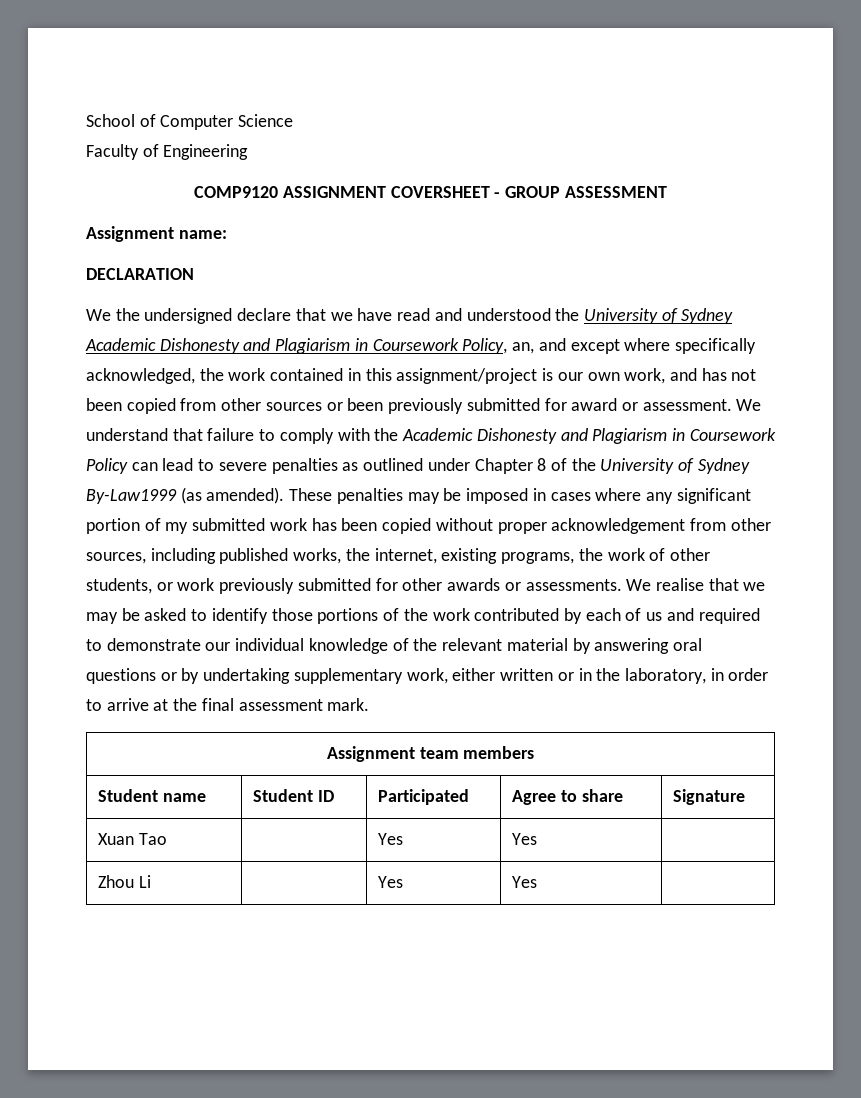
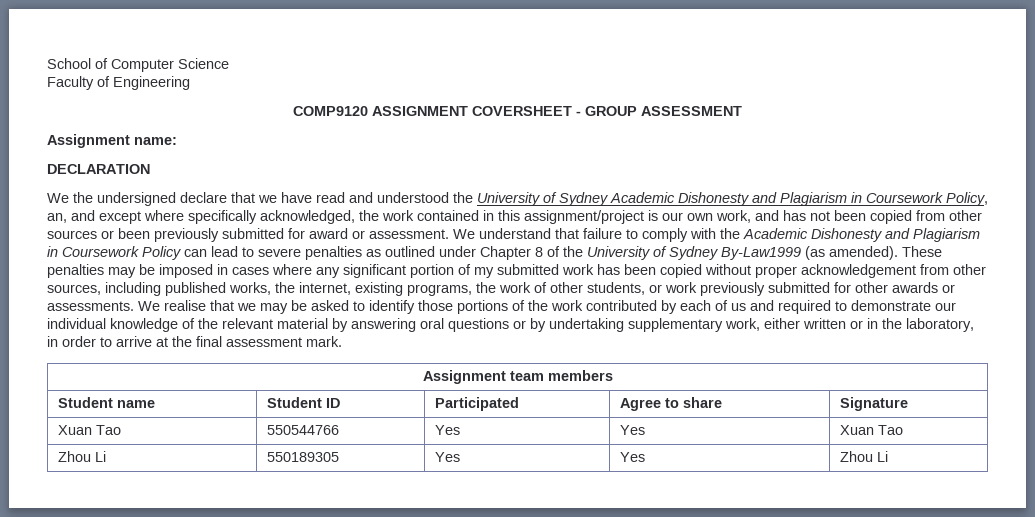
- Xuan Tao | | Yes | Yes |
+ Xuan Tao | 550544766 | Yes | Yes | Xuan Tao
- Zhou Li | | Yes | Yes |
+ Zhou Li | 550189305 | Yes | Yes | Zhou Li

